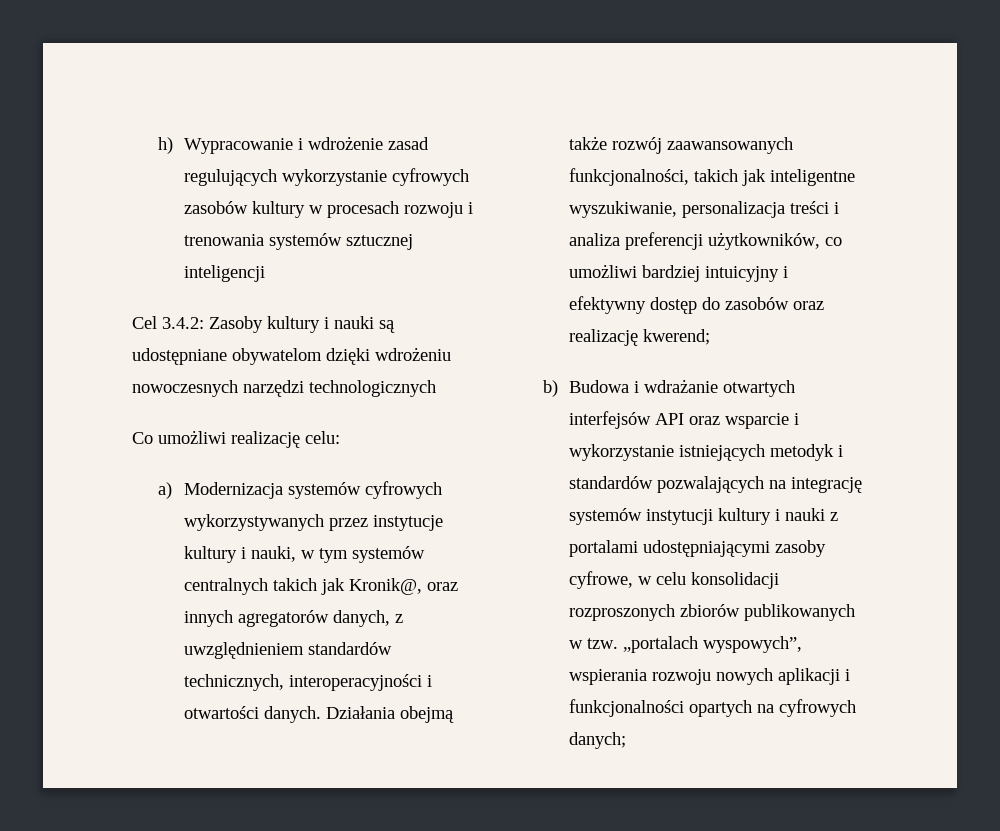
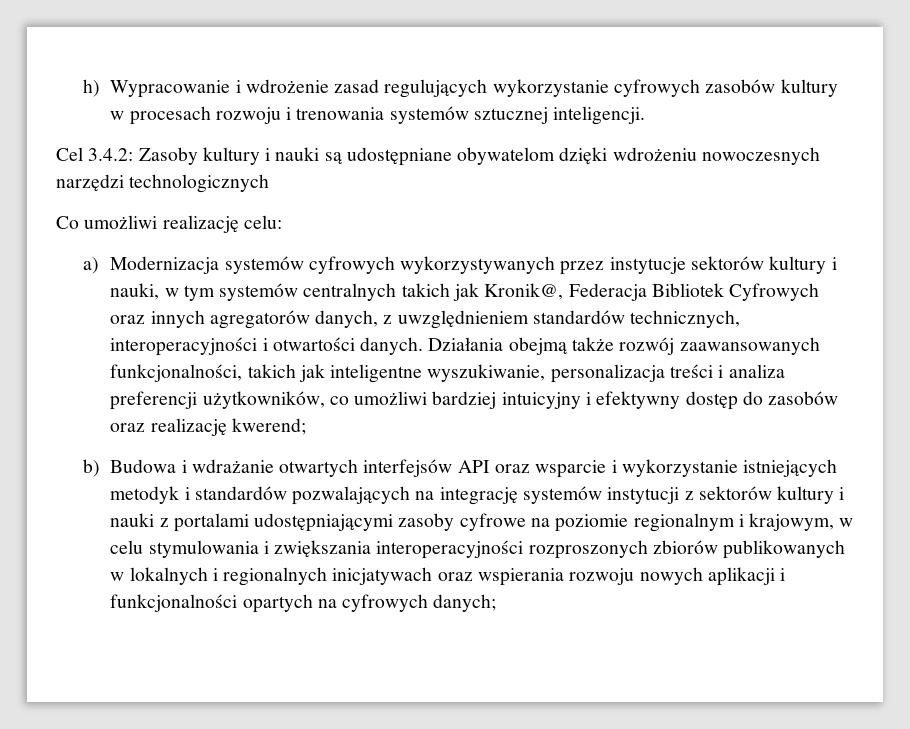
- h) Wypracowanie i wdrożenie zasad regulujących wykorzystanie cyfrowych zasobów kultury w procesach rozwoju i trenowania systemów sztucznej inteligencji
+ h) Wypracowanie i wdrożenie zasad regulujących wykorzystanie cyfrowych zasobów kultury w procesach rozwoju i trenowania systemów sztucznej inteligencji.
- a) Modernizacja systemów cyfrowych wykorzystywanych przez instytucje kultury i nauki, w tym systemów centralnych takich jak Kronik@, oraz innych agregatorów danych, z uwzględnieniem standardów technicznych, interoperacyjności i otwartości danych.
+ a) Modernizacja systemów cyfrowych wykorzystywanych przez instytucje sektorów kultury i nauki, w tym systemów centralnych takich jak Kronik@, Federacja Bibliotek Cyfrowych oraz innych agregatorów danych, z uwzględnieniem standardów technicznych, interoperacyjności i otwartości danych.
- b) Budowa i wdrażanie otwartych interfejsów API oraz wsparcie i wykorzystanie istniejących metodyk i standardów pozwalających na integrację systemów instytucji kultury i nauki z portalami udostępniającymi zasoby cyfrowe, w celu konsolidacji rozproszonych zbiorów publikowanych w tzw. „portalach wyspowych”, wspierania rozwoju nowych aplikacji i funkcjonalności opartych na cyfrowych danych;
+ b) Budowa i wdrażanie otwartych interfejsów API oraz wsparcie i wykorzystanie istniejących metodyk i standardów pozwalających na integrację systemów instytucji z sektorów kultury i nauki z portalami udostępniającymi zasoby cyfrowe na poziomie regionalnym i krajowym, w celu stymulowania i zwiększania interoperacyjności rozproszonych zbiorów publikowanych w lokalnych i regionalnych inicjatywach oraz wspierania rozwoju nowych aplikacji i funkcjonalności opartych na cyfrowych danych;

